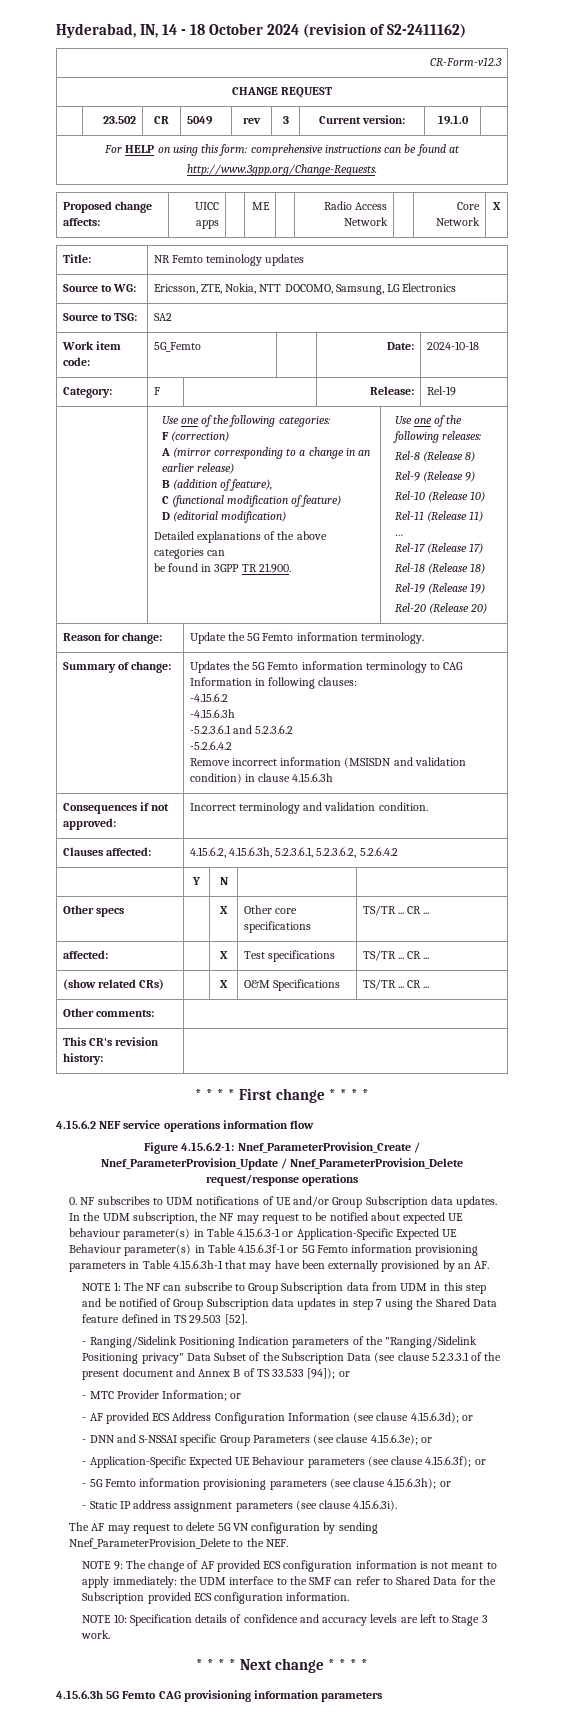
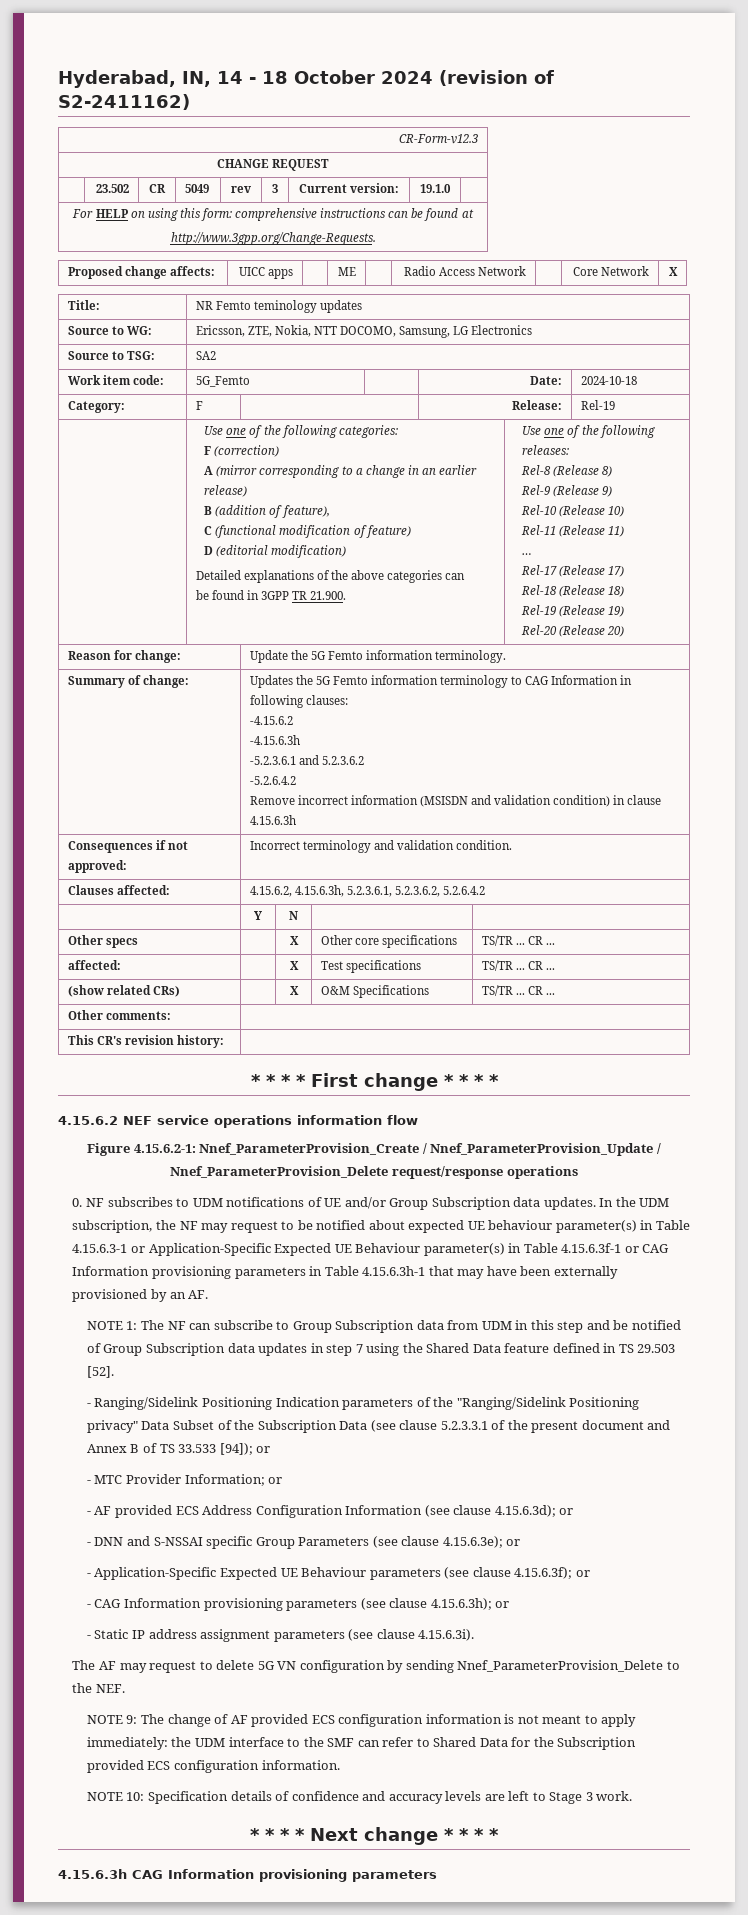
- In the UDM subscription, the NF may request to be notified about expected UE behaviour parameter(s) in Table 4.15.6.3-1 or Application-Specific Expected UE Behaviour parameter(s) in Table 4.15.6.3f-1 or 5G Femto information provisioning parameters in Table 4.15.6.3h-1 that may have been externally provisioned by an AF.
+ In the UDM subscription, the NF may request to be notified about expected UE behaviour parameter(s) in Table 4.15.6.3-1 or Application-Specific Expected UE Behaviour parameter(s) in Table 4.15.6.3f-1 or CAG Information provisioning parameters in Table 4.15.6.3h-1 that may have been externally provisioned by an AF.
- - 5G Femto information provisioning parameters (see clause 4.15.6.3h); or
+ - CAG Information provisioning parameters (see clause 4.15.6.3h); or
- 4.15.6.3h 5G Femto CAG provisioning information parameters
+ 4.15.6.3h CAG Information provisioning parameters

